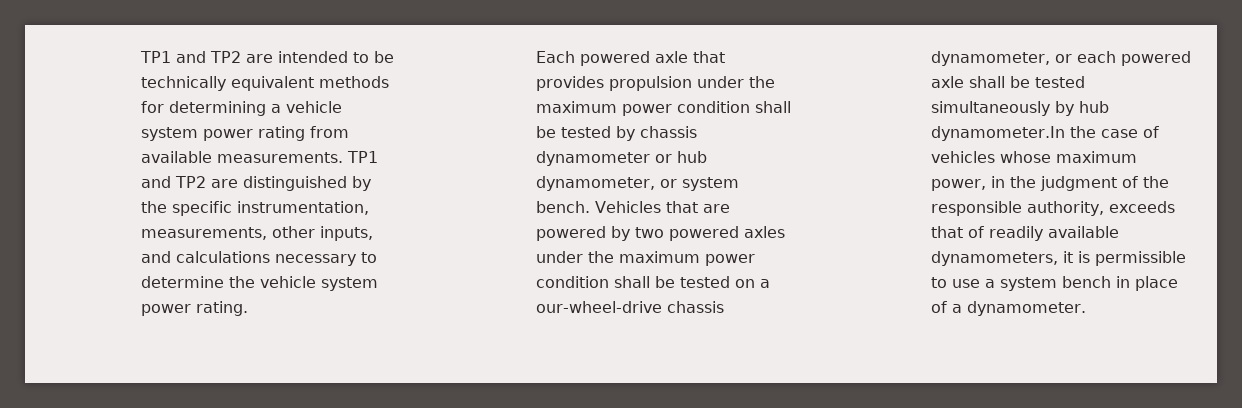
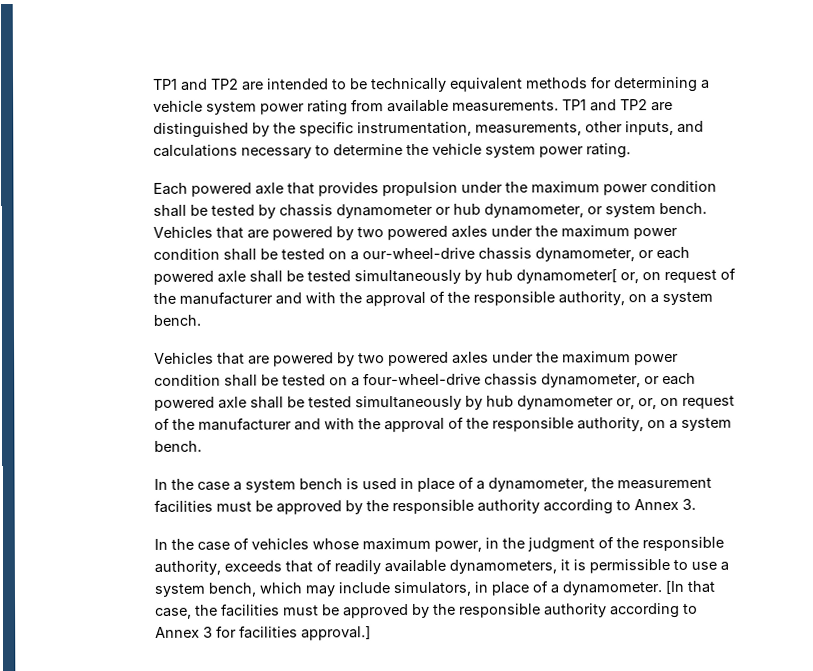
- Vehicles that are powered by two powered axles under the maximum power condition shall be tested on a our-wheel-drive chassis dynamometer, or each powered axle shall be tested simultaneously by hub dynamometer.In the case of vehicles whose maximum power, in the judgment of the responsible authority, exceeds that of readily available dynamometers, it is permissible to use a system bench in place of a dynamometer.
+ Vehicles that are powered by two powered axles under the maximum power condition shall be tested on a our-wheel-drive chassis dynamometer, or each powered axle shall be tested simultaneously by hub dynamometer[ or, on request of the manufacturer and with the approval of the responsible authority, on a system bench.
+ Vehicles that are powered by two powered axles under the maximum power condition shall be tested on a four-wheel-drive chassis dynamometer, or each powered axle shall be tested simultaneously by hub dynamometer or, or, on request of the manufacturer and with the approval of the responsible authority, on a system bench.
+ In the case a system bench is used in place of a dynamometer, the measurement facilities must be approved by the responsible authority according to Annex 3.
+ In the case of vehicles whose maximum power, in the judgment of the responsible authority, exceeds that of readily available dynamometers, it is permissible to use a system bench, which may include simulators, in place of a dynamometer.
+ [In that case, the facilities must be approved by the responsible authority according to Annex 3 for facilities approval.]

